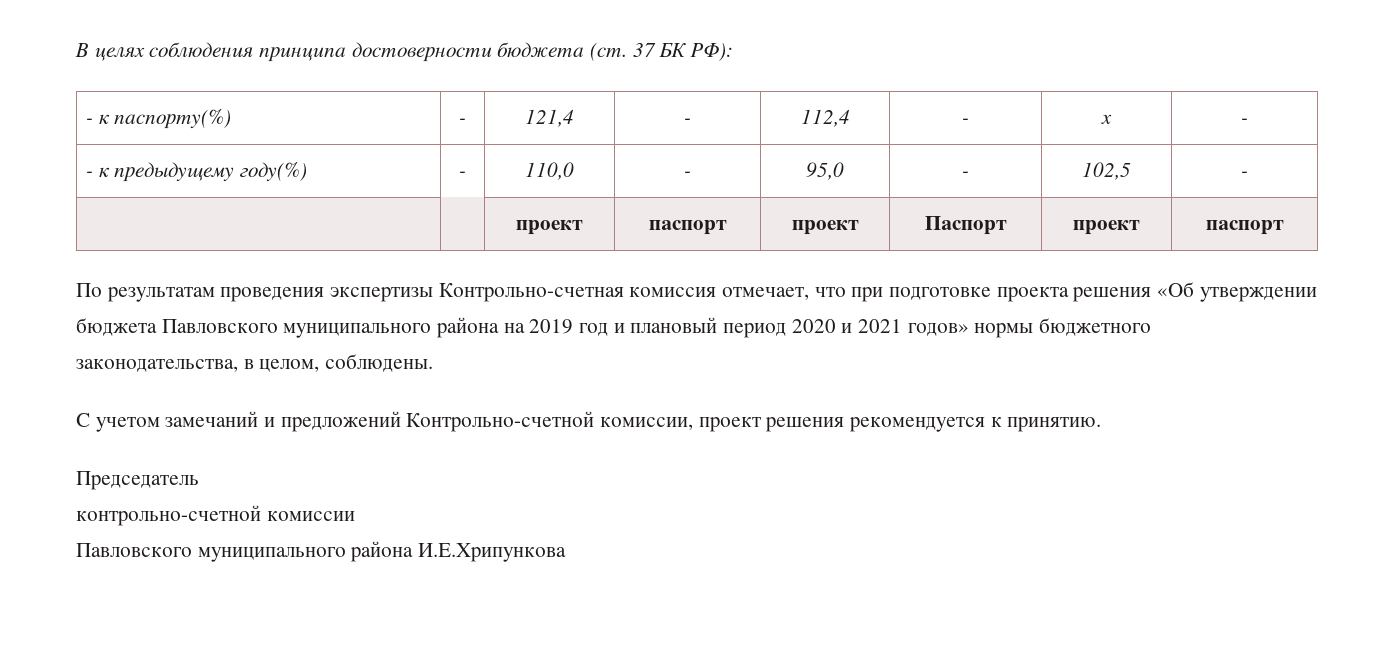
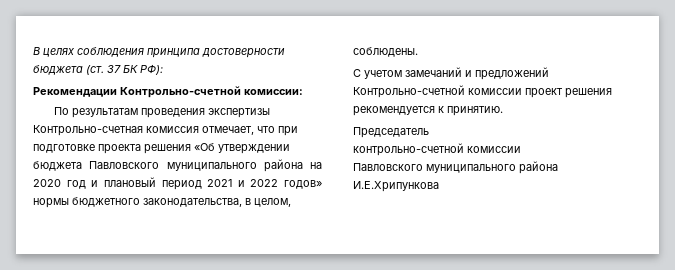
- - к паспорту(%) | - | 121,4 | - | 112,4 | - | х | -
- - к предыдущему году(%) | - | 110,0 | - | 95,0 | - | 102,5 | -
- | | проект | паспорт | проект | Паспорт | проект | паспорт
+ Рекомендации Контрольно-счетной комиссии:
- По результатам проведения экспертизы Контрольно-счетная комиссия отмечает, что при подготовке проекта решения «Об утверждении бюджета Павловского муниципального района на 2019 год и плановый период 2020 и 2021 годов» нормы бюджетного законодательства, в целом, соблюдены.
+ По результатам проведения экспертизы Контрольно-счетная комиссия отмечает, что при подготовке проекта решения «Об утверждении бюджета Павловского муниципального района на 2020 год и плановый период 2021 и 2022 годов» нормы бюджетного законодательства, в целом, соблюдены.
- С учетом замечаний и предложений Контрольно-счетной комиссии, проект решения рекомендуется к принятию.
+ С учетом замечаний и предложений Контрольно-счетной комиссии проект решения рекомендуется к принятию.

